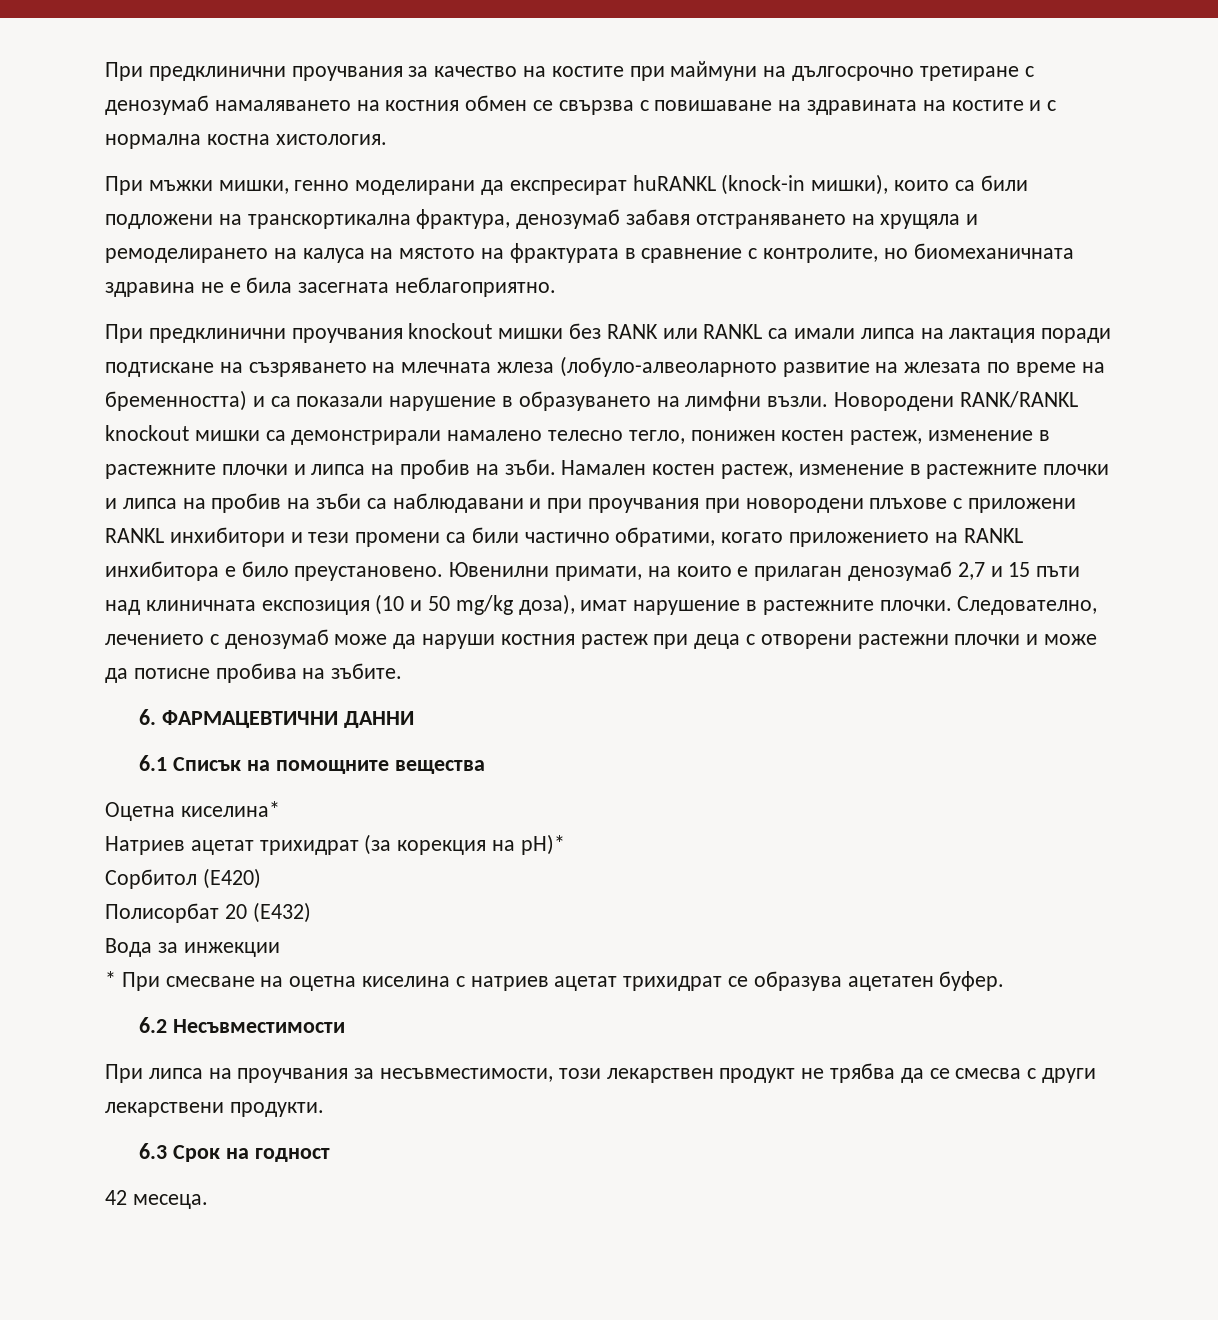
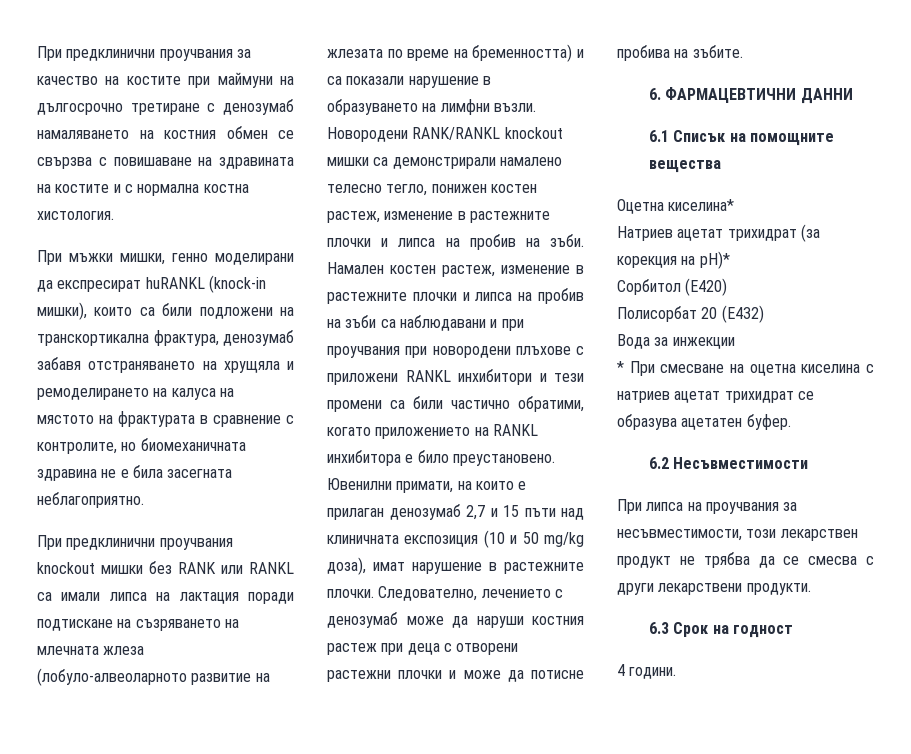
- 42 месеца.
+ 4 години.

